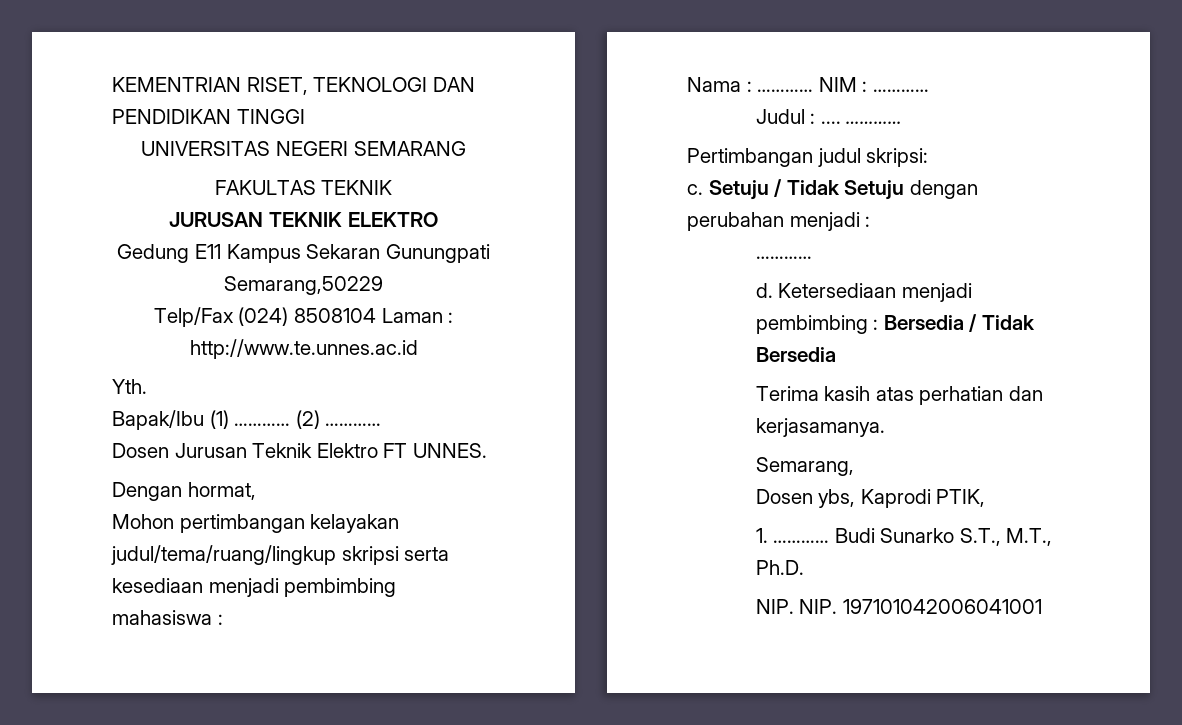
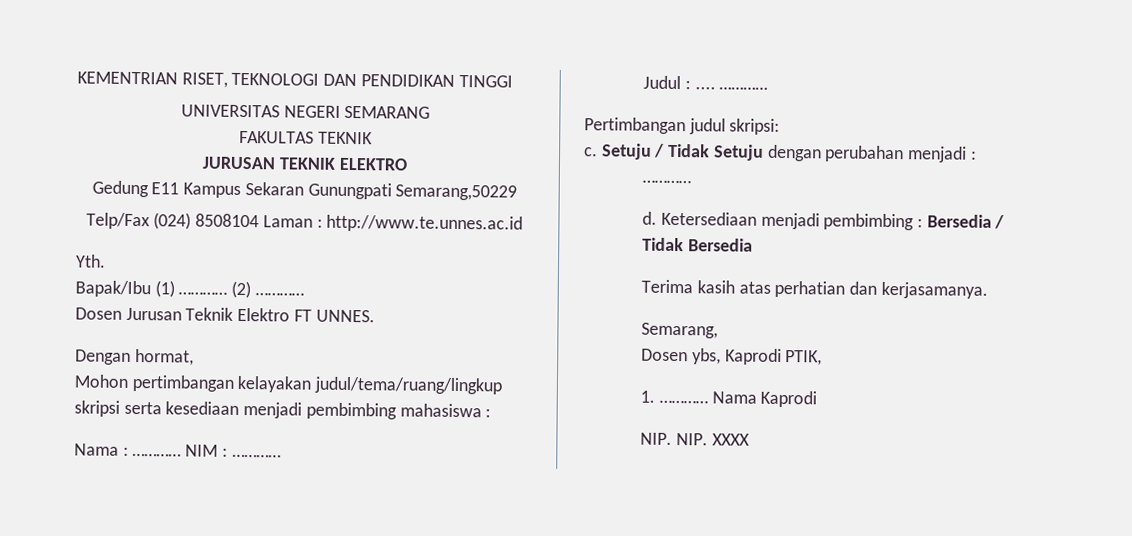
- Budi Sunarko S.T., M.T., Ph.D.
+ Nama Kaprodi
- NIP. NIP. 197101042006041001
+ NIP. NIP. XXXX

